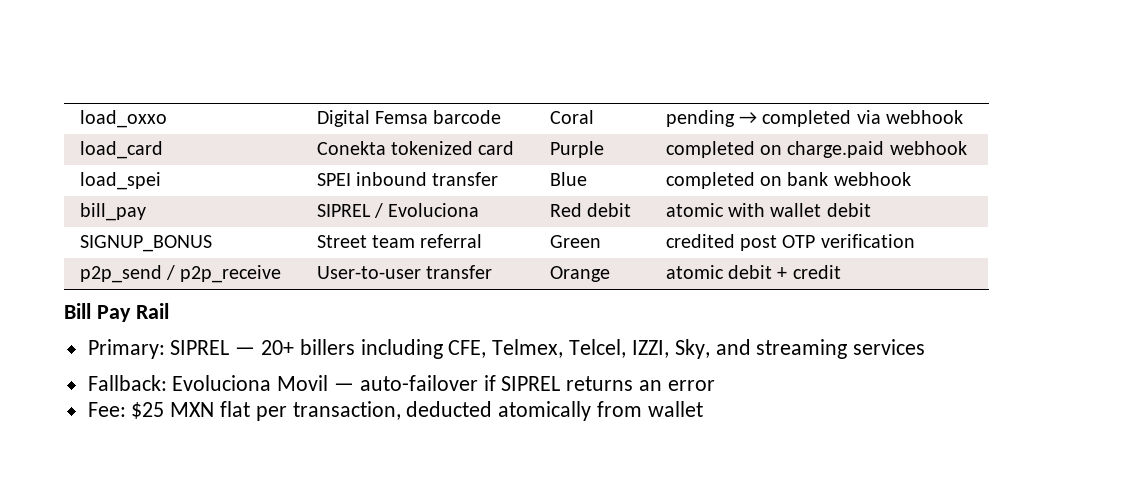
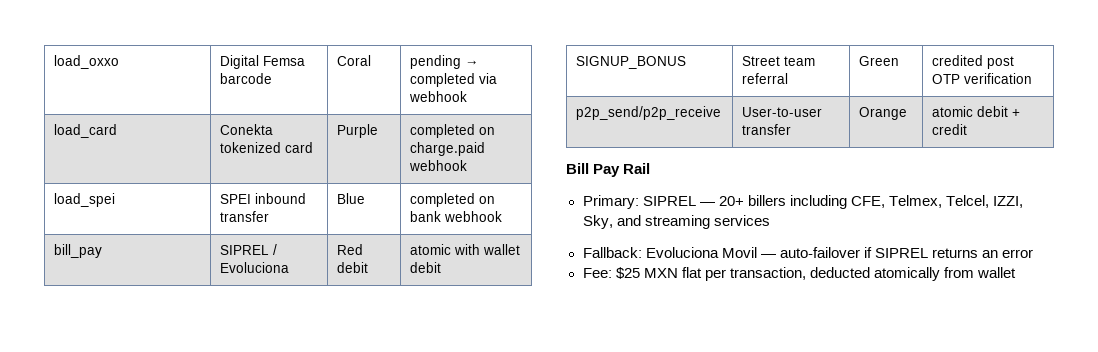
- p2p_send / p2p_receive | User-to-user transfer | Orange | atomic debit + credit
+ p2p_send/p2p_receive | User-to-user transfer | Orange | atomic debit + credit

